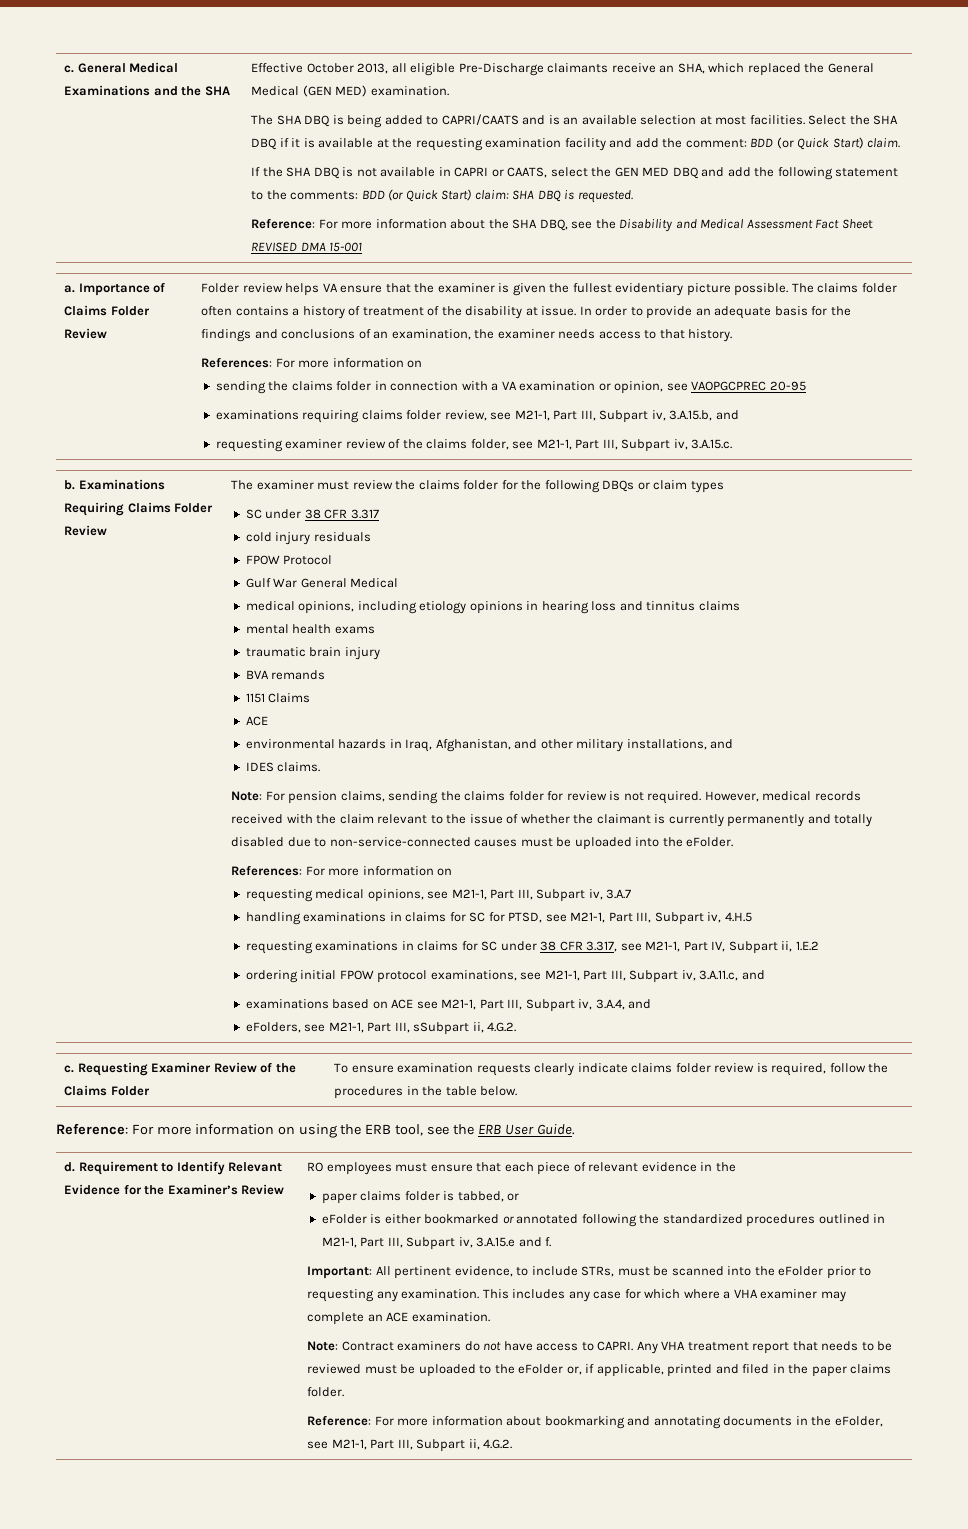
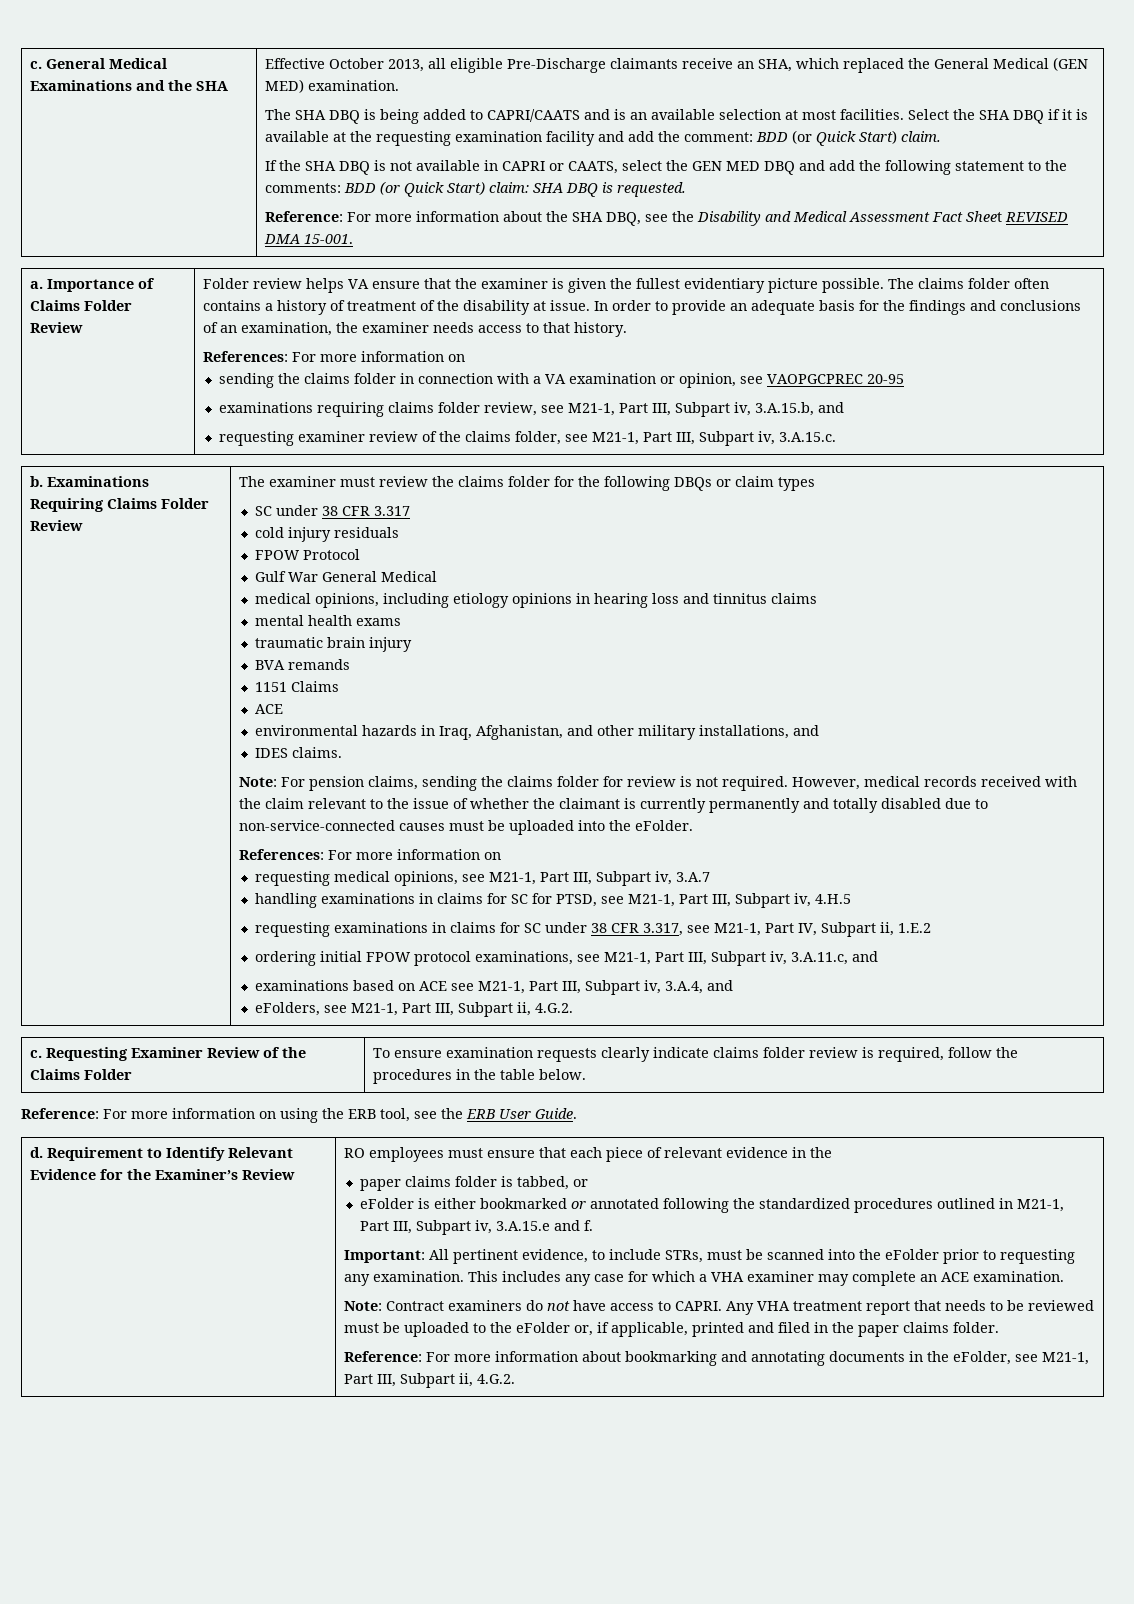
- Reference: For more information about the SHA DBQ, see the Disability and Medical Assessment Fact Sheet REVISED DMA 15-001
+ Reference: For more information about the SHA DBQ, see the Disability and Medical Assessment Fact Sheet REVISED DMA 15-001.
- eFolders, see M21-1, Part III, sSubpart ii, 4.G.2.
+ eFolders, see M21-1, Part III, Subpart ii, 4.G.2.
- This includes any case for which where a VHA examiner may complete an ACE examination.
+ This includes any case for which a VHA examiner may complete an ACE examination.

